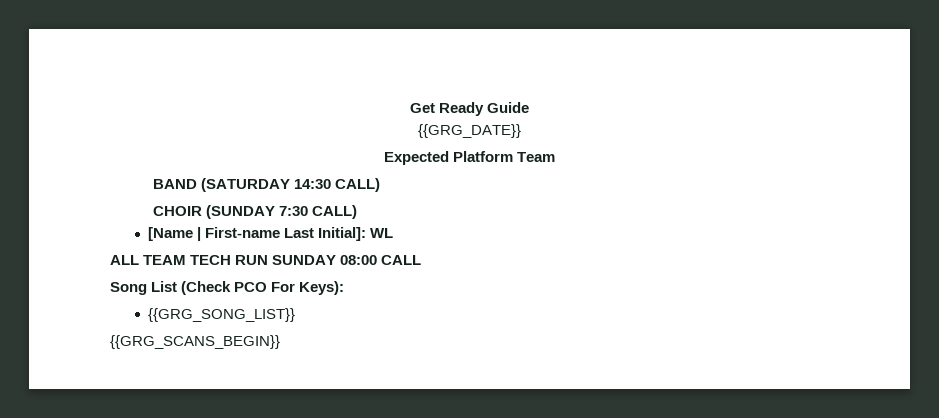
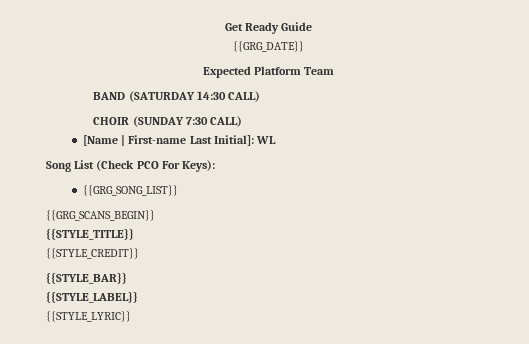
- ALL TEAM TECH RUN SUNDAY 08:00 CALL
+ {{STYLE_TITLE}}
+ {{STYLE_CREDIT}}
+ {{STYLE_BAR}}
+ {{STYLE_LABEL}}
+ {{STYLE_LYRIC}}

